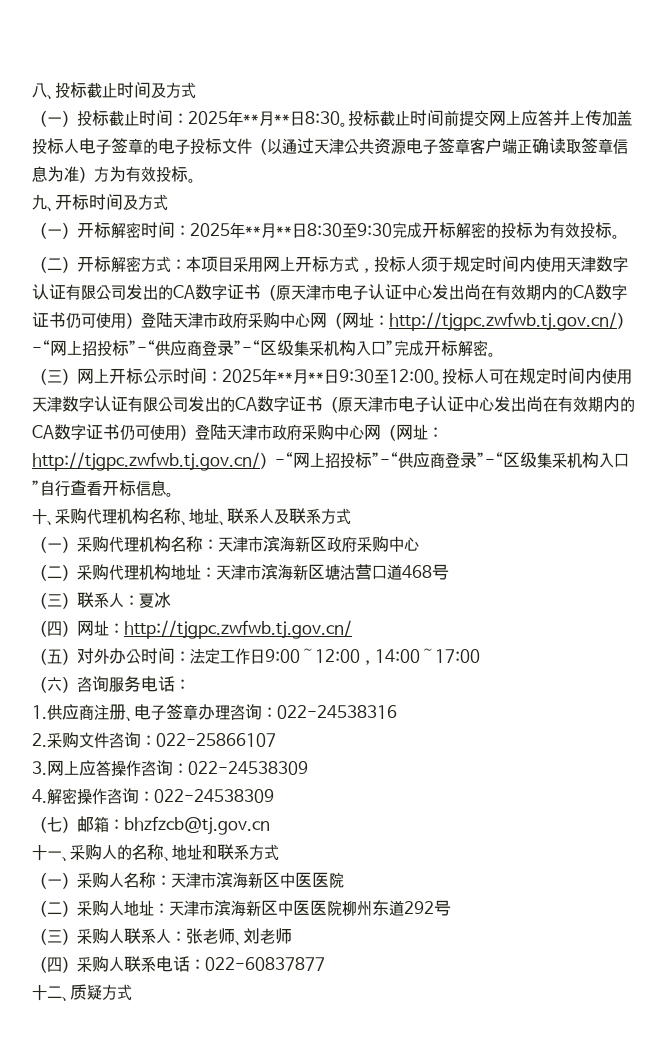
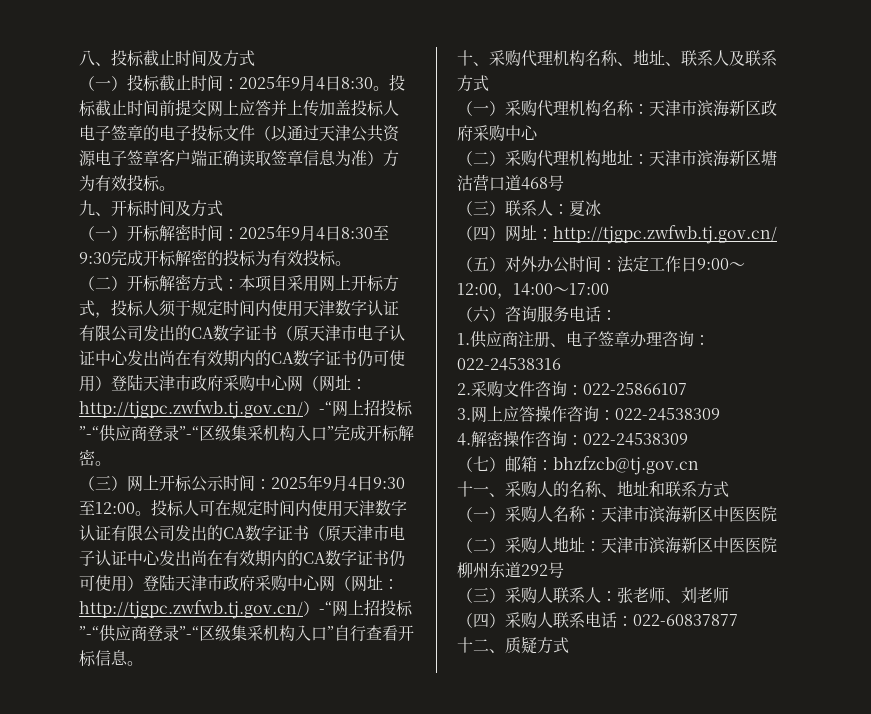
- （一）投标截止时间：2025年**月**日8:30。
+ （一）投标截止时间：2025年9月4日8:30。
- （一）开标解密时间：2025年**月**日8:30至9:30完成开标解密的投标为有效投标。
+ （一）开标解密时间：2025年9月4日8:30至9:30完成开标解密的投标为有效投标。
- （三）网上开标公示时间：2025年**月**日9:30至12:00。
+ （三）网上开标公示时间：2025年9月4日9:30至12:00。

